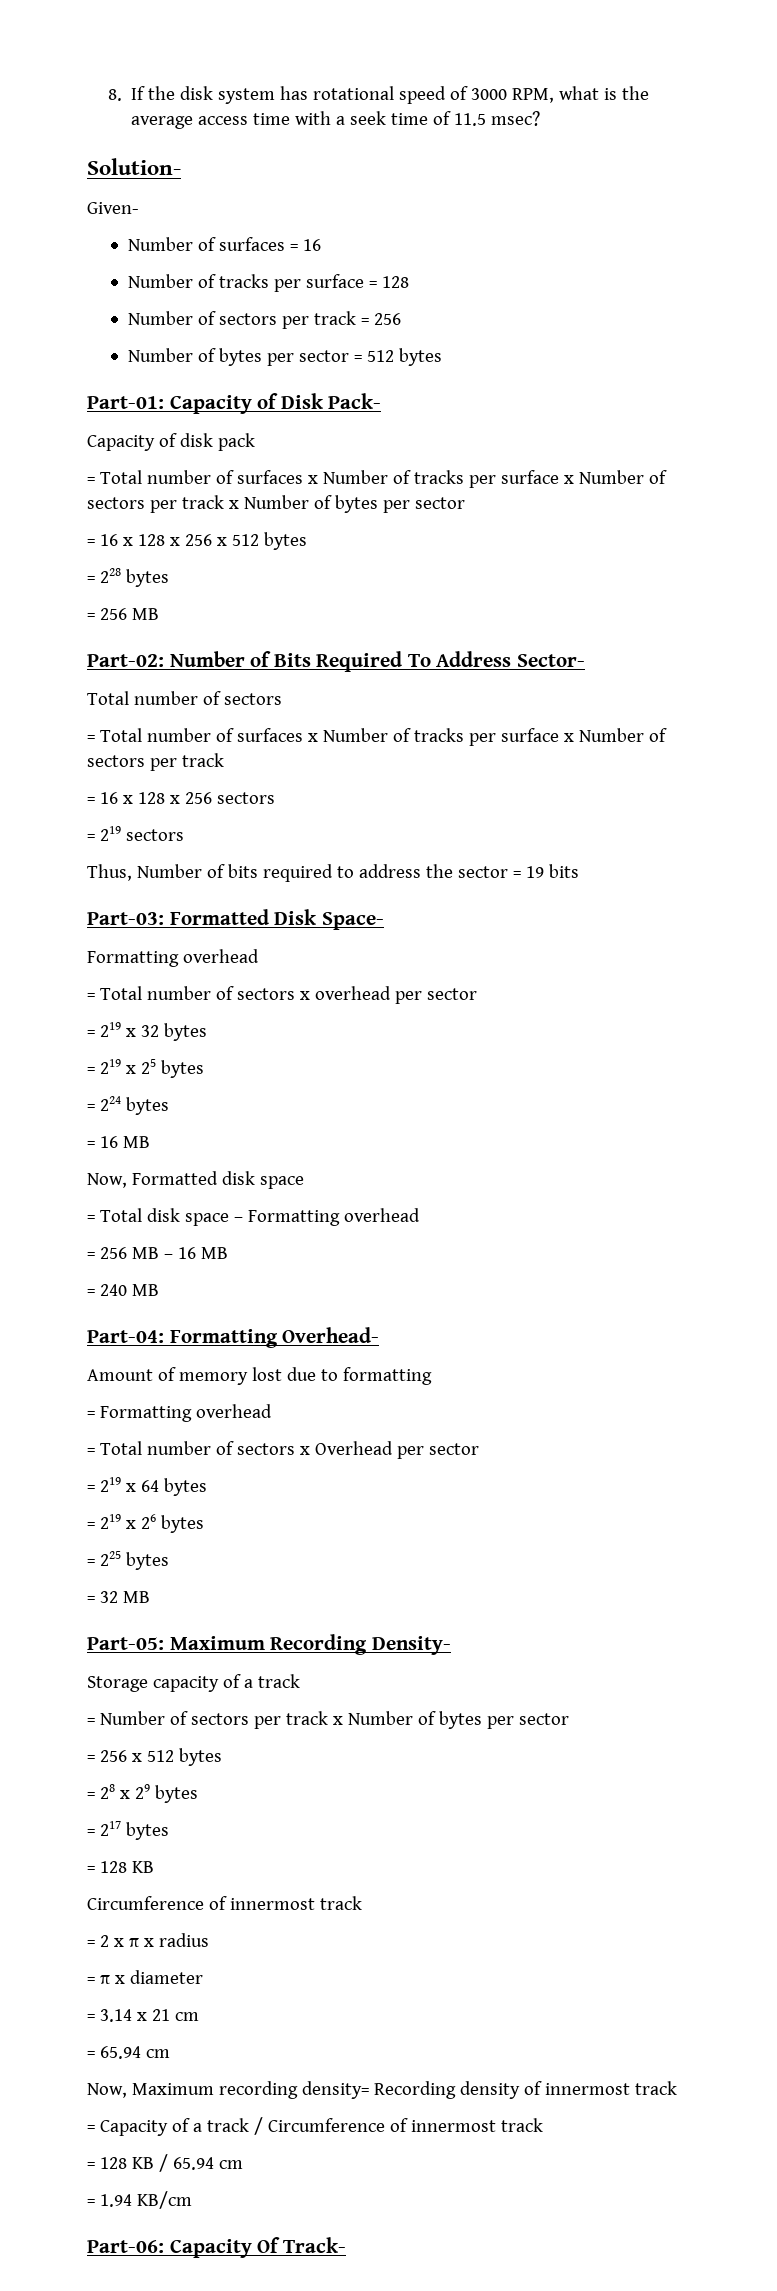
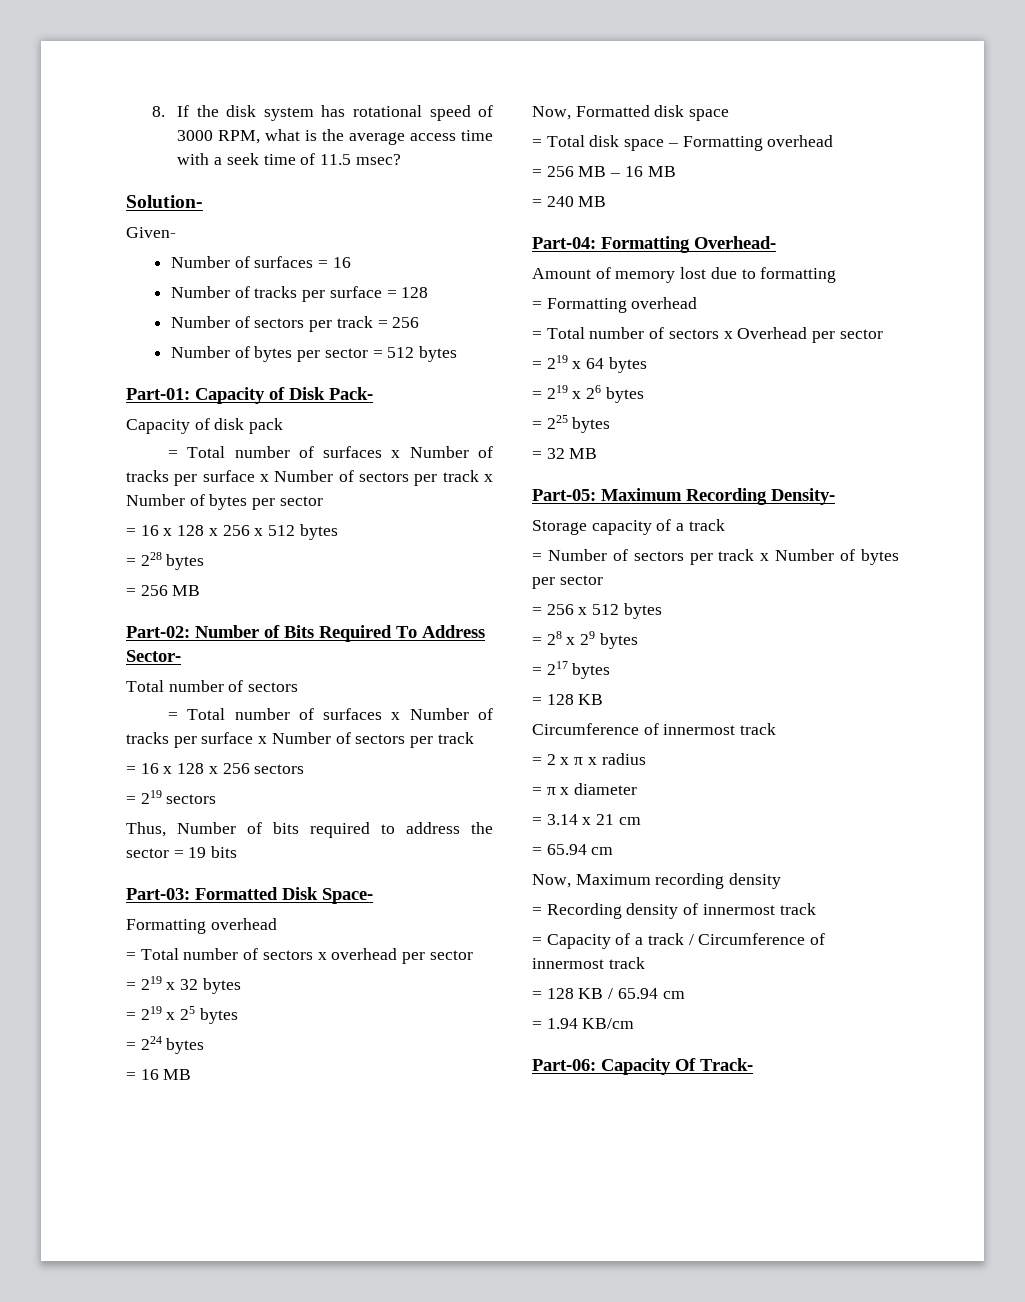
- Now, Maximum recording density= Recording density of innermost track
+ Now, Maximum recording density
+ = Recording density of innermost track

